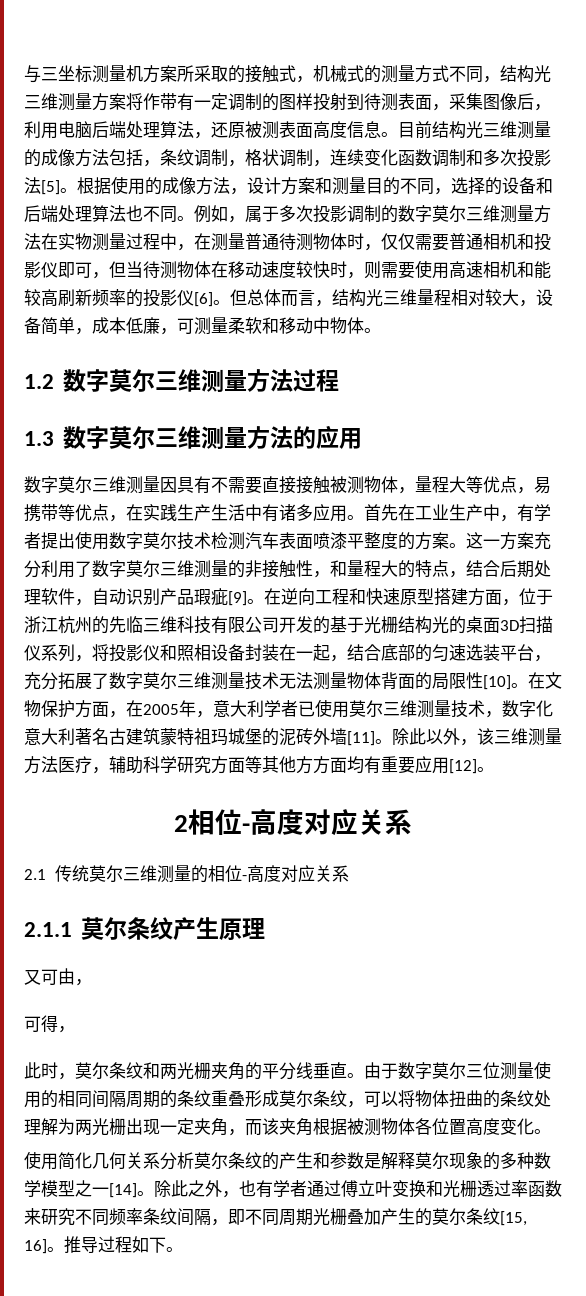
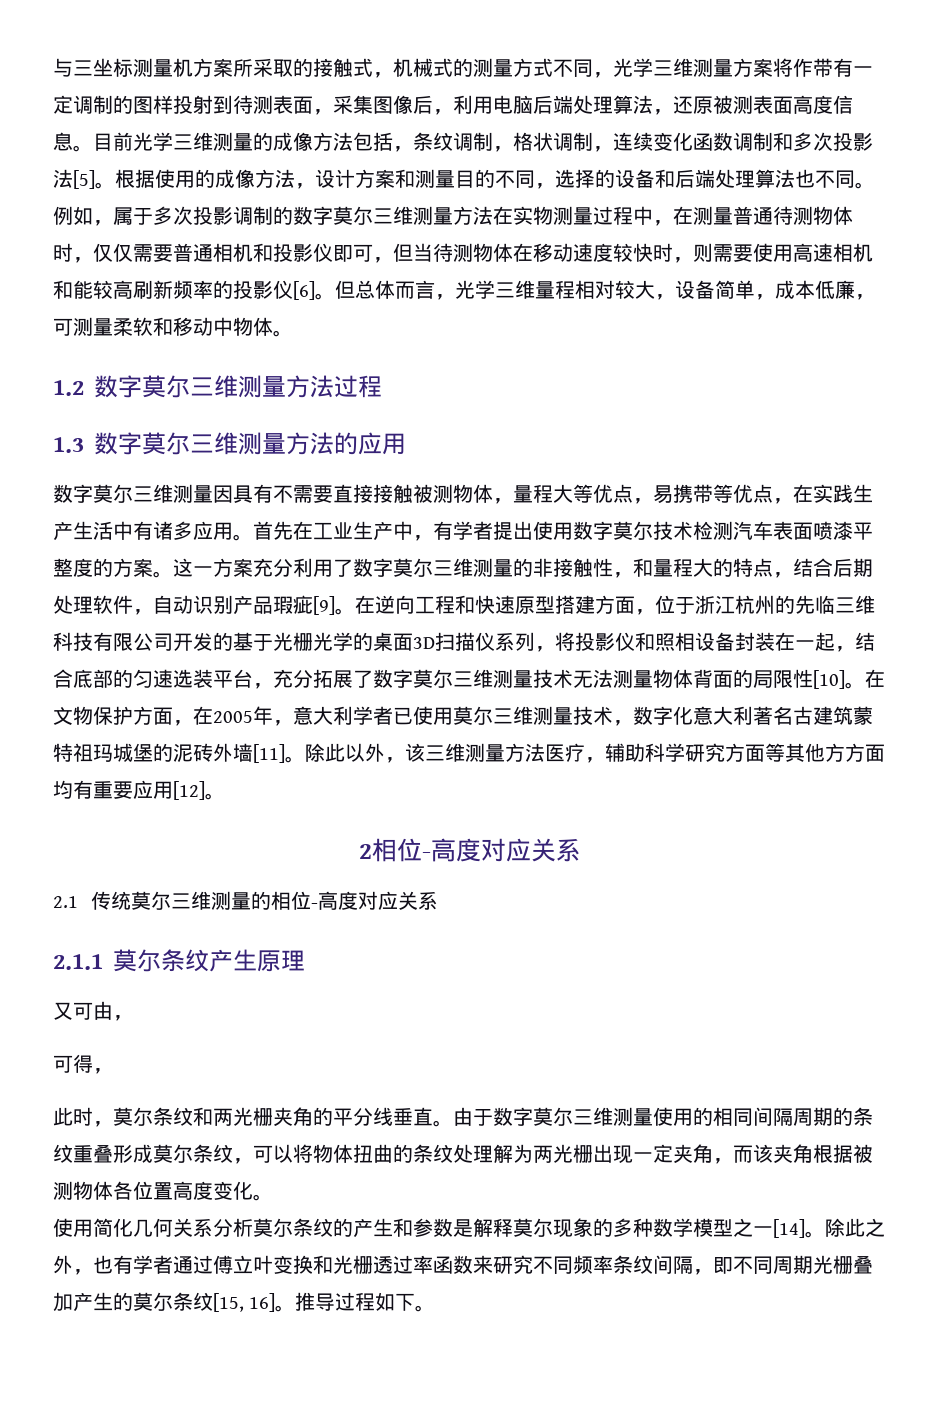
- 与三坐标测量机方案所采取的接触式，机械式的测量方式不同，结构光三维测量方案将作带有一定调制的图样投射到待测表面，采集图像后，利用电脑后端处理算法，还原被测表面高度信息。
+ 与三坐标测量机方案所采取的接触式，机械式的测量方式不同，光学三维测量方案将作带有一定调制的图样投射到待测表面，采集图像后，利用电脑后端处理算法，还原被测表面高度信息。
- 目前结构光三维测量的成像方法包括，条纹调制，格状调制，连续变化函数调制和多次投影法[5]。
+ 目前光学三维测量的成像方法包括，条纹调制，格状调制，连续变化函数调制和多次投影法[5]。
- 但总体而言，结构光三维量程相对较大，设备简单，成本低廉，可测量柔软和移动中物体。
+ 但总体而言，光学三维量程相对较大，设备简单，成本低廉，可测量柔软和移动中物体。
- 在逆向工程和快速原型搭建方面，位于浙江杭州的先临三维科技有限公司开发的基于光栅结构光的桌面3D扫描仪系列，将投影仪和照相设备封装在一起，结合底部的匀速选装平台，充分拓展了数字莫尔三维测量技术无法测量物体背面的局限性[10]。
+ 在逆向工程和快速原型搭建方面，位于浙江杭州的先临三维科技有限公司开发的基于光栅光学的桌面3D扫描仪系列，将投影仪和照相设备封装在一起，结合底部的匀速选装平台，充分拓展了数字莫尔三维测量技术无法测量物体背面的局限性[10]。
- 由于数字莫尔三位测量使用的相同间隔周期的条纹重叠形成莫尔条纹，可以将物体扭曲的条纹处理解为两光栅出现一定夹角，而该夹角根据被测物体各位置高度变化。
+ 由于数字莫尔三维测量使用的相同间隔周期的条纹重叠形成莫尔条纹，可以将物体扭曲的条纹处理解为两光栅出现一定夹角，而该夹角根据被测物体各位置高度变化。

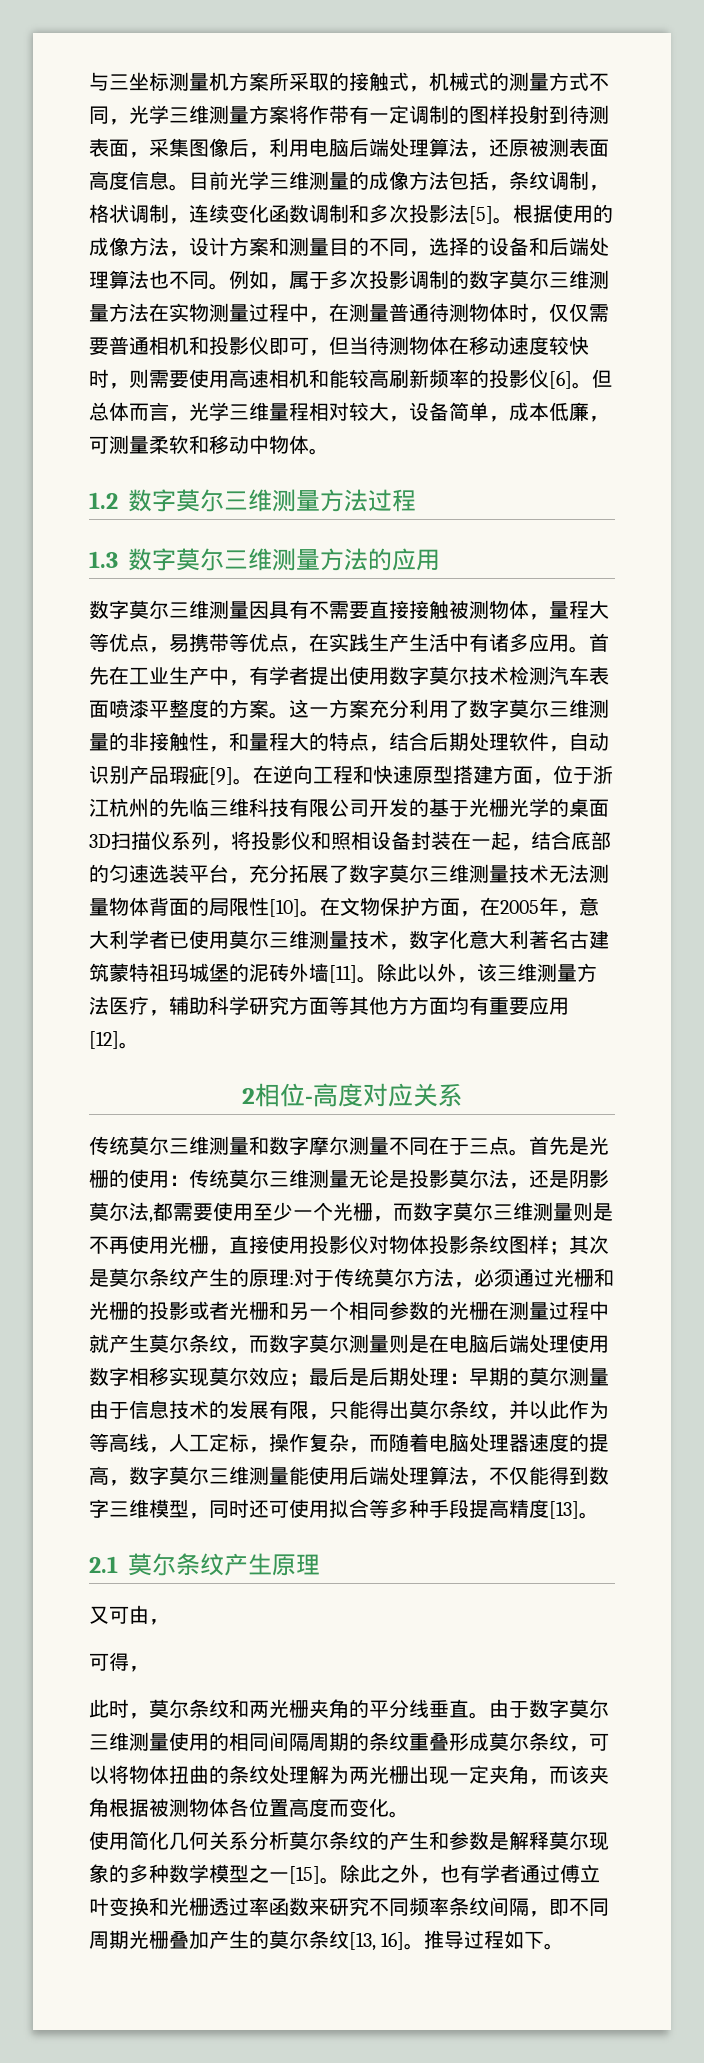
- 2.1传统莫尔三维测量的相位-高度对应关系
- 2.1.1莫尔条纹产生原理
+ 传统莫尔三维测量和数字摩尔测量不同在于三点。首先是光栅的使用：传统莫尔三维测量无论是投影莫尔法，还是阴影莫尔法,都需要使用至少一个光栅，而数字莫尔三维测量则是不再使用光栅，直接使用投影仪对物体投影条纹图样；其次是莫尔条纹产生的原理:对于传统莫尔方法，必须通过光栅和光栅的投影或者光栅和另一个相同参数的光栅在测量过程中就产生莫尔条纹，而数字莫尔测量则是在电脑后端处理使用数字相移实现莫尔效应；最后是后期处理：早期的莫尔测量由于信息技术的发展有限，只能得出莫尔条纹，并以此作为等高线，人工定标，操作复杂，而随着电脑处理器速度的提高，数字莫尔三维测量能使用后端处理算法，不仅能得到数字三维模型，同时还可使用拟合等多种手段提高精度[13]。
+ 2.1莫尔条纹产生原理
- 由于数字莫尔三维测量使用的相同间隔周期的条纹重叠形成莫尔条纹，可以将物体扭曲的条纹处理解为两光栅出现一定夹角，而该夹角根据被测物体各位置高度变化。
+ 由于数字莫尔三维测量使用的相同间隔周期的条纹重叠形成莫尔条纹，可以将物体扭曲的条纹处理解为两光栅出现一定夹角，而该夹角根据被测物体各位置高度而变化。
- 使用简化几何关系分析莫尔条纹的产生和参数是解释莫尔现象的多种数学模型之一[14]。
+ 使用简化几何关系分析莫尔条纹的产生和参数是解释莫尔现象的多种数学模型之一[15]。
- 除此之外，也有学者通过傅立叶变换和光栅透过率函数来研究不同频率条纹间隔，即不同周期光栅叠加产生的莫尔条纹[15, 16]。
+ 除此之外，也有学者通过傅立叶变换和光栅透过率函数来研究不同频率条纹间隔，即不同周期光栅叠加产生的莫尔条纹[13, 16]。

